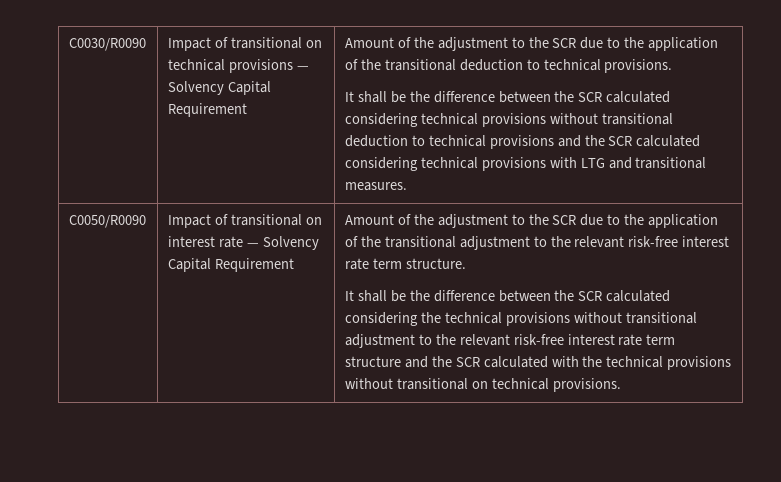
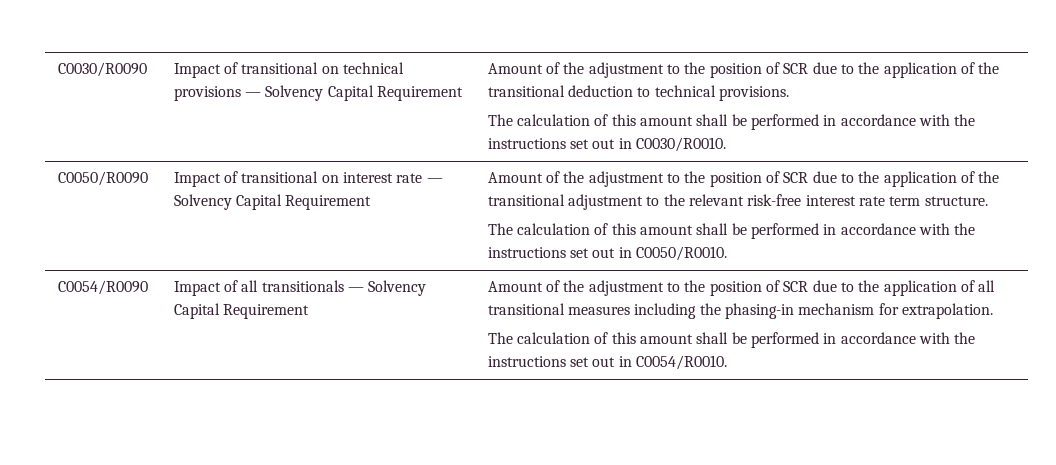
- Amount of the adjustment to the SCR due to the application of the transitional deduction to technical provisions.
+ Amount of the adjustment to the position of SCR due to the application of the transitional deduction to technical provisions.
- It shall be the difference between the SCR calculated considering technical provisions without transitional deduction to technical provisions and the SCR calculated considering technical provisions with LTG and transitional measures.
+ The calculation of this amount shall be performed in accordance with the instructions set out in C0030/R0010.
- Amount of the adjustment to the SCR due to the application of the transitional adjustment to the relevant risk-free interest rate term structure.
+ Amount of the adjustment to the position of SCR due to the application of the transitional adjustment to the relevant risk-free interest rate term structure.
- It shall be the difference between the SCR calculated considering the technical provisions without transitional adjustment to the relevant risk-free interest rate term structure and the SCR calculated with the technical provisions without transitional on technical provisions.
+ The calculation of this amount shall be performed in accordance with the instructions set out in C0050/R0010.
+ C0054/R0090 | Impact of all transitionals — Solvency Capital Requirement | Amount of the adjustment to the position of SCR due to the application of all transitional measures including the phasing-in mechanism for extrapolation.
+ The calculation of this amount shall be performed in accordance with the instructions set out in C0054/R0010.

